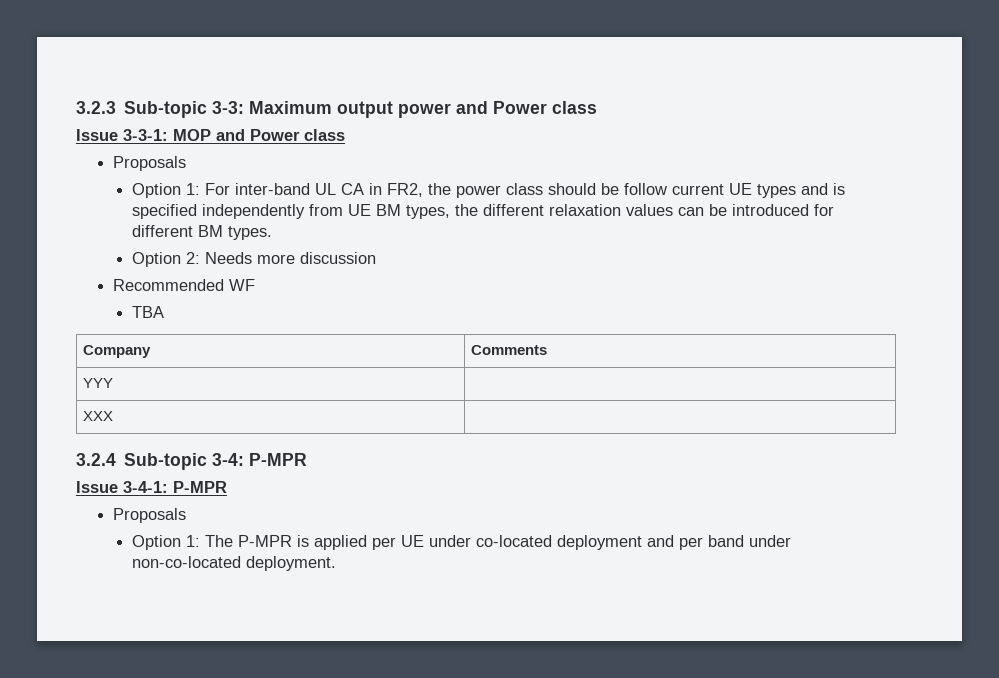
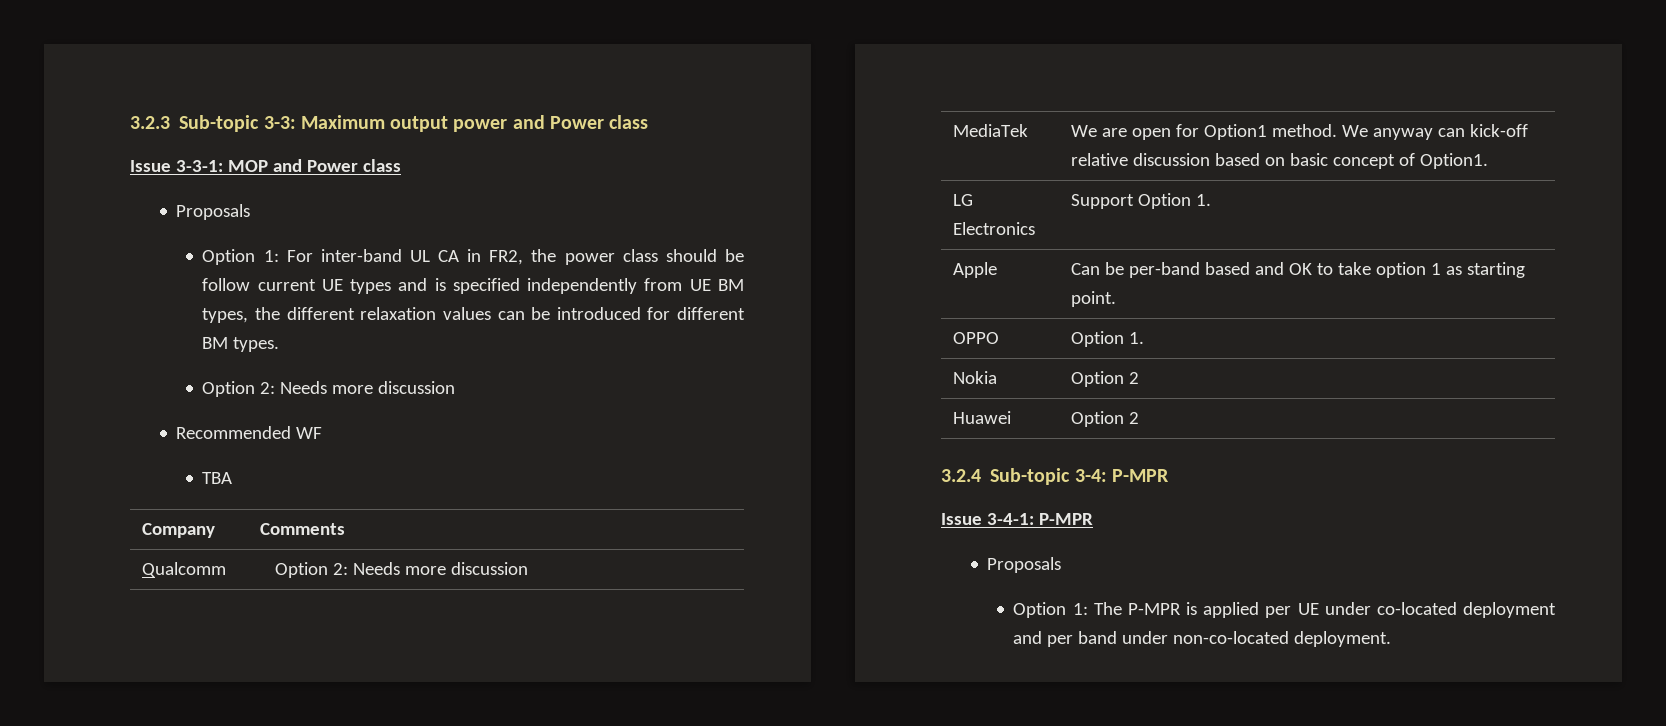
- YYY |
- XXX |
+ Qualcomm | Option 2: Needs more discussion
+ MediaTek | We are open for Option1 method. We anyway can kick-off relative discussion based on basic concept of Option1.
+ LG Electronics | Support Option 1.
+ Apple | Can be per-band based and OK to take option 1 as starting point.
+ OPPO | Option 1.
+ Nokia | Option 2
+ Huawei | Option 2

